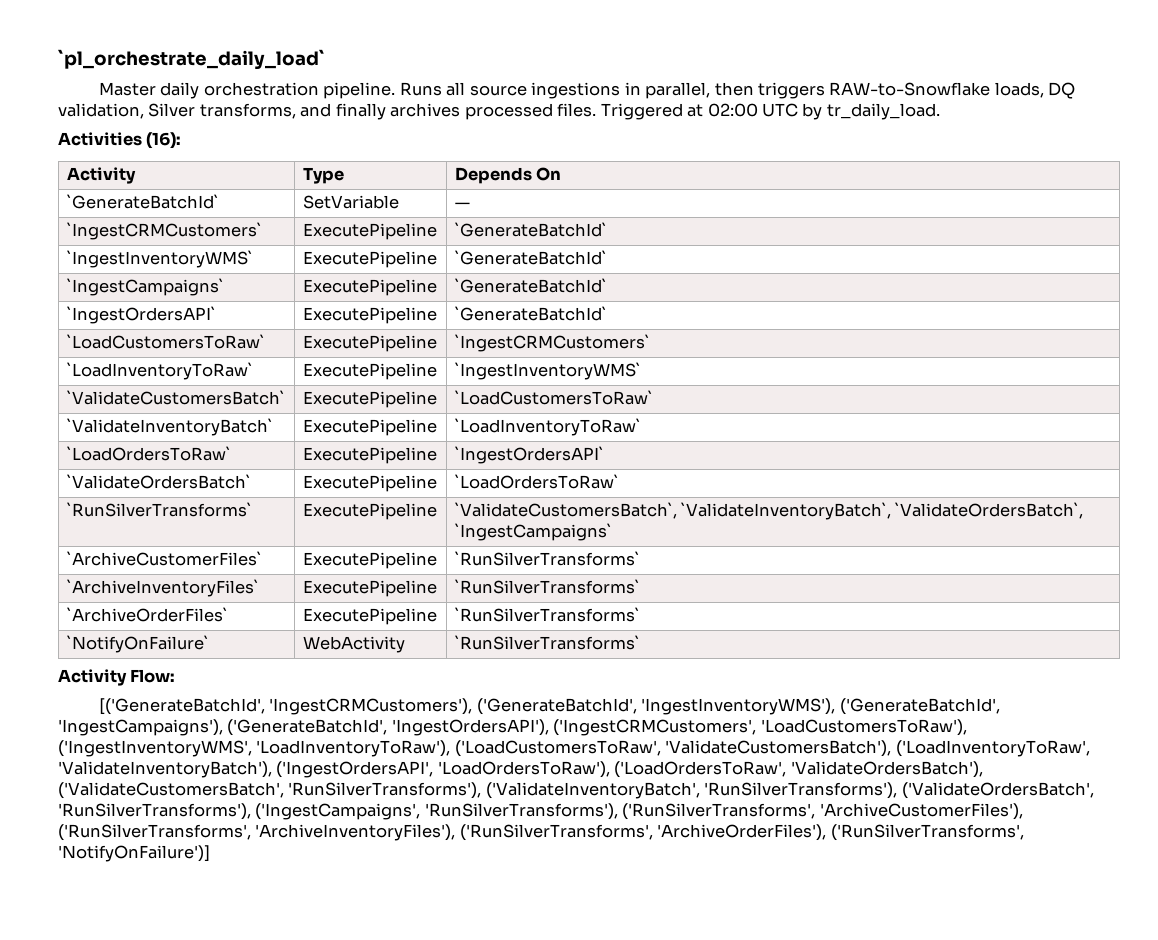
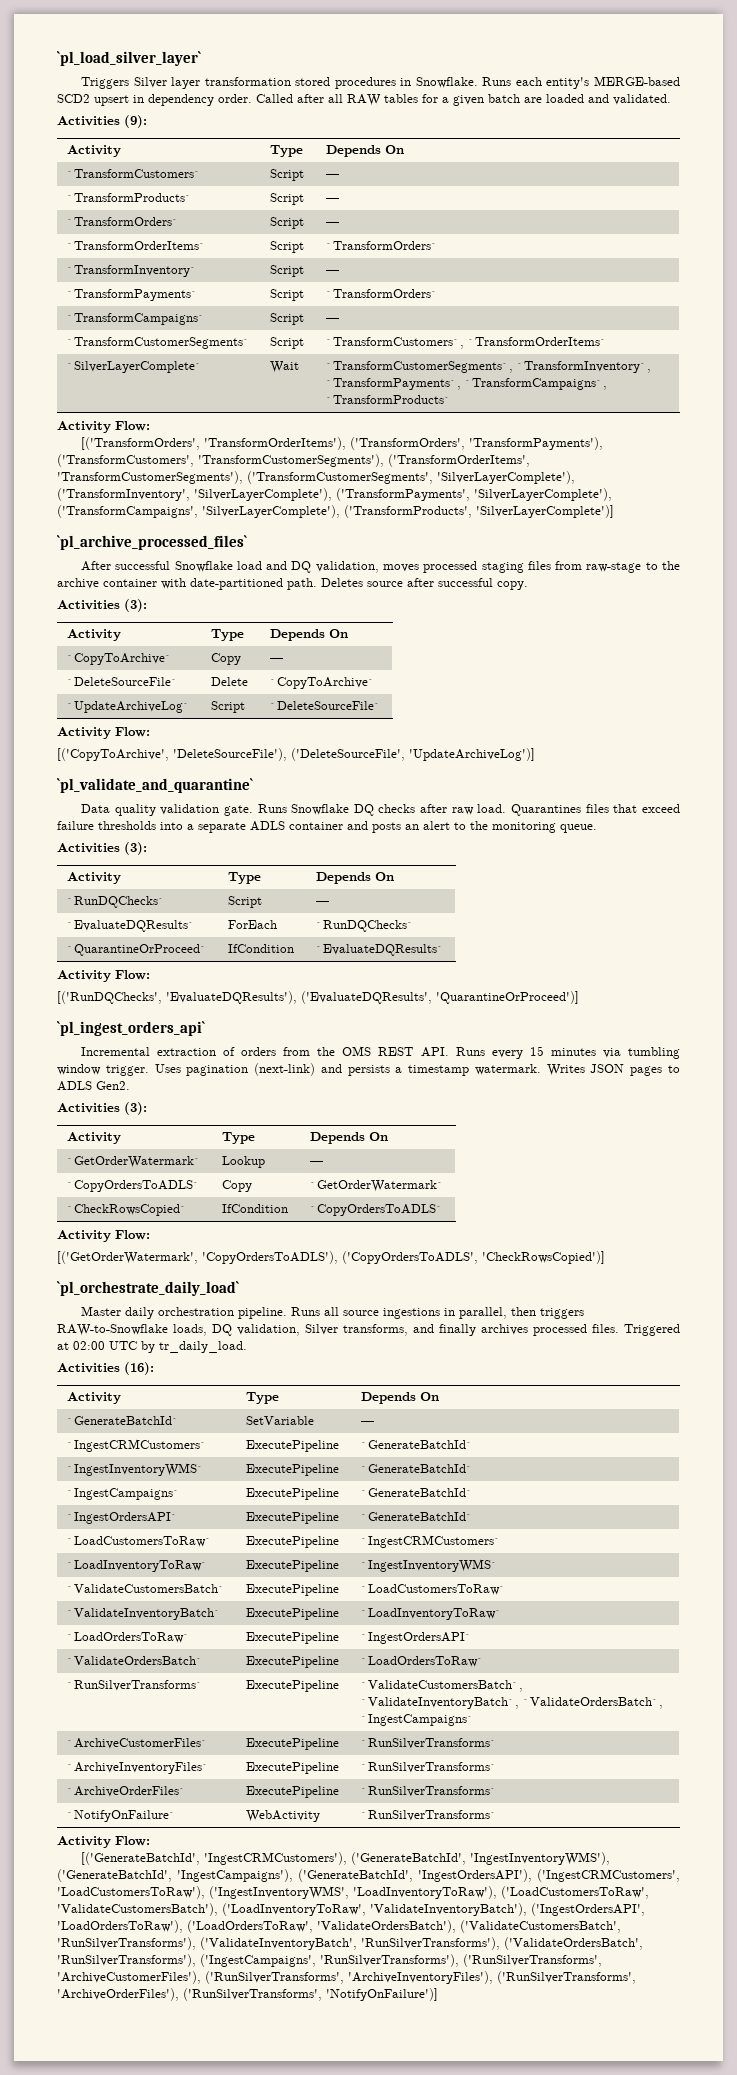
+ `pl_load_silver_layer`
+ Triggers Silver layer transformation stored procedures in Snowflake. Runs each entity's MERGE-based SCD2 upsert in dependency order. Called after all RAW tables for a given batch are loaded and validated.
+ Activities (9):
+ Activity | Type | Depends On
+ `TransformCustomers` | Script | —
+ `TransformProducts` | Script | —
+ `TransformOrders` | Script | —
+ `TransformOrderItems` | Script | `TransformOrders`
+ `TransformInventory` | Script | —
+ `TransformPayments` | Script | `TransformOrders`
+ `TransformCampaigns` | Script | —
+ `TransformCustomerSegments` | Script | `TransformCustomers`, `TransformOrderItems`
+ `SilverLayerComplete` | Wait | `TransformCustomerSegments`, `TransformInventory`, `TransformPayments`, `TransformCampaigns`, `TransformProducts`
+ Activity Flow:
+ [('TransformOrders', 'TransformOrderItems'), ('TransformOrders', 'TransformPayments'), ('TransformCustomers', 'TransformCustomerSegments'), ('TransformOrderItems', 'TransformCustomerSegments'), ('TransformCustomerSegments', 'SilverLayerComplete'), ('TransformInventory', 'SilverLayerComplete'), ('TransformPayments', 'SilverLayerComplete'), ('TransformCampaigns', 'SilverLayerComplete'), ('TransformProducts', 'SilverLayerComplete')]
+ `pl_archive_processed_files`
+ After successful Snowflake load and DQ validation, moves processed staging files from raw-stage to the archive container with date-partitioned path. Deletes source after successful copy.
+ Activities (3):
+ Activity | Type | Depends On
+ `CopyToArchive` | Copy | —
+ `DeleteSourceFile` | Delete | `CopyToArchive`
+ `UpdateArchiveLog` | Script | `DeleteSourceFile`
+ Activity Flow:
+ [('CopyToArchive', 'DeleteSourceFile'), ('DeleteSourceFile', 'UpdateArchiveLog')]
+ `pl_validate_and_quarantine`
+ Data quality validation gate. Runs Snowflake DQ checks after raw load. Quarantines files that exceed failure thresholds into a separate ADLS container and posts an alert to the monitoring queue.
+ Activities (3):
+ Activity | Type | Depends On
+ `RunDQChecks` | Script | —
+ `EvaluateDQResults` | ForEach | `RunDQChecks`
+ `QuarantineOrProceed` | IfCondition | `EvaluateDQResults`
+ Activity Flow:
+ [('RunDQChecks', 'EvaluateDQResults'), ('EvaluateDQResults', 'QuarantineOrProceed')]
+ `pl_ingest_orders_api`
+ Incremental extraction of orders from the OMS REST API. Runs every 15 minutes via tumbling window trigger. Uses pagination (next-link) and persists a timestamp watermark. Writes JSON pages to ADLS Gen2.
+ Activities (3):
+ Activity | Type | Depends On
+ `GetOrderWatermark` | Lookup | —
+ `CopyOrdersToADLS` | Copy | `GetOrderWatermark`
+ `CheckRowsCopied` | IfCondition | `CopyOrdersToADLS`
+ Activity Flow:
+ [('GetOrderWatermark', 'CopyOrdersToADLS'), ('CopyOrdersToADLS', 'CheckRowsCopied')]

